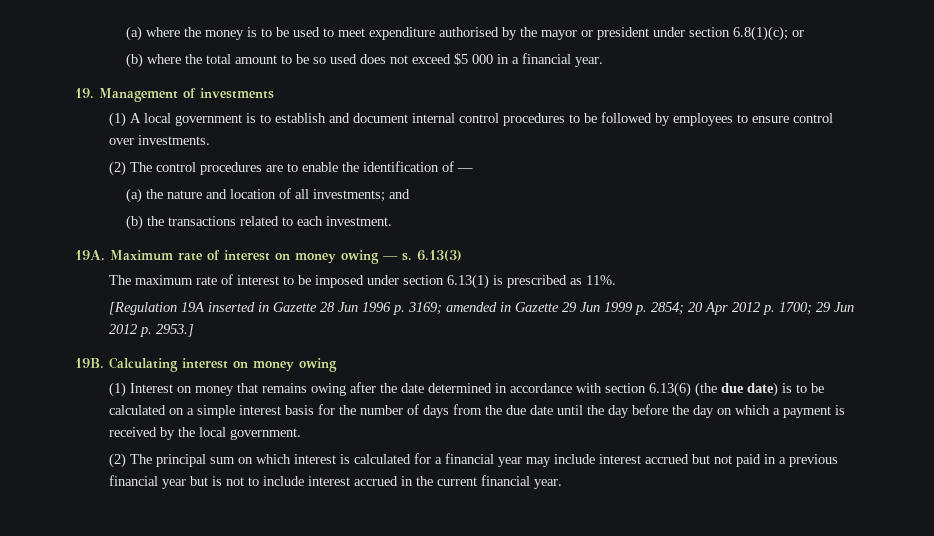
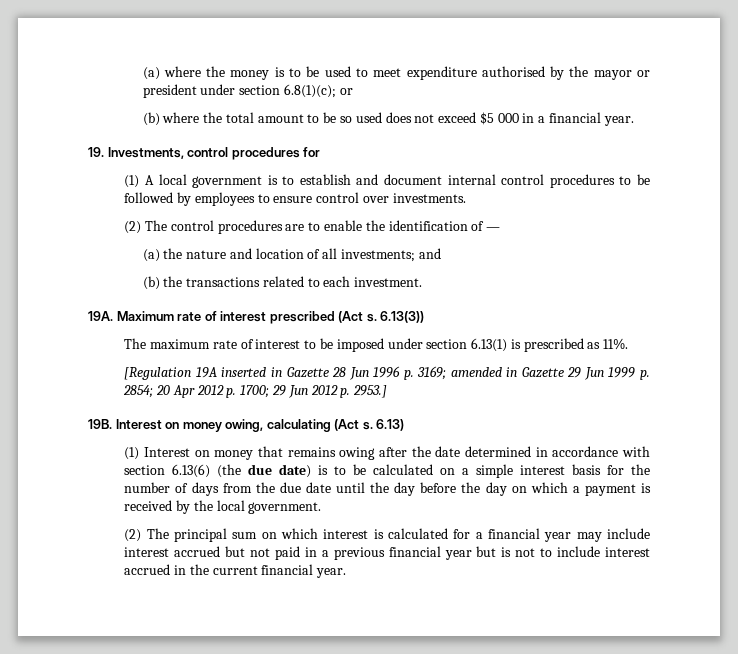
- 19. Management of investments
+ 19. Investments, control procedures for
- Maximum rate of interest on money owing — s. 6.13(3)
+ Maximum rate of interest prescribed (Act s. 6.13(3))
- Calculating interest on money owing
+ Interest on money owing, calculating (Act s. 6.13)

